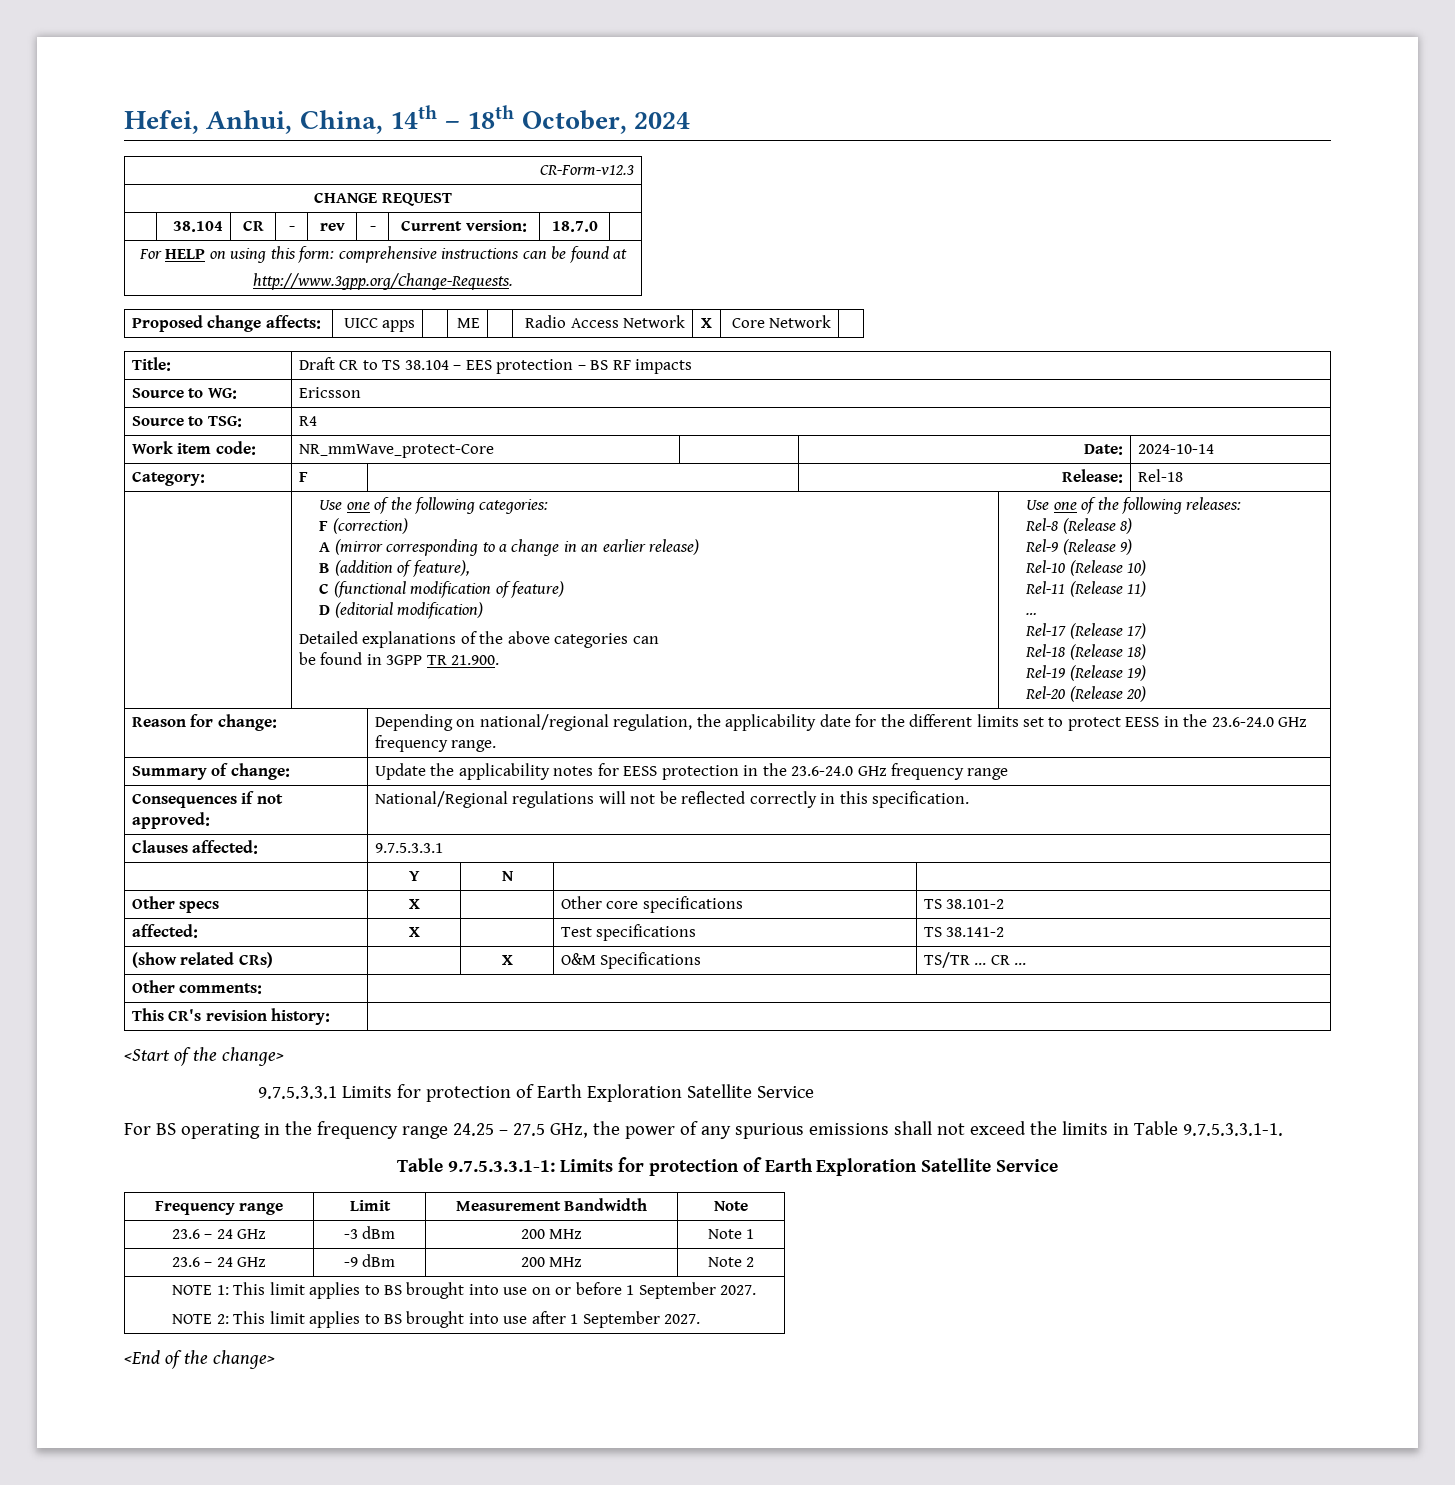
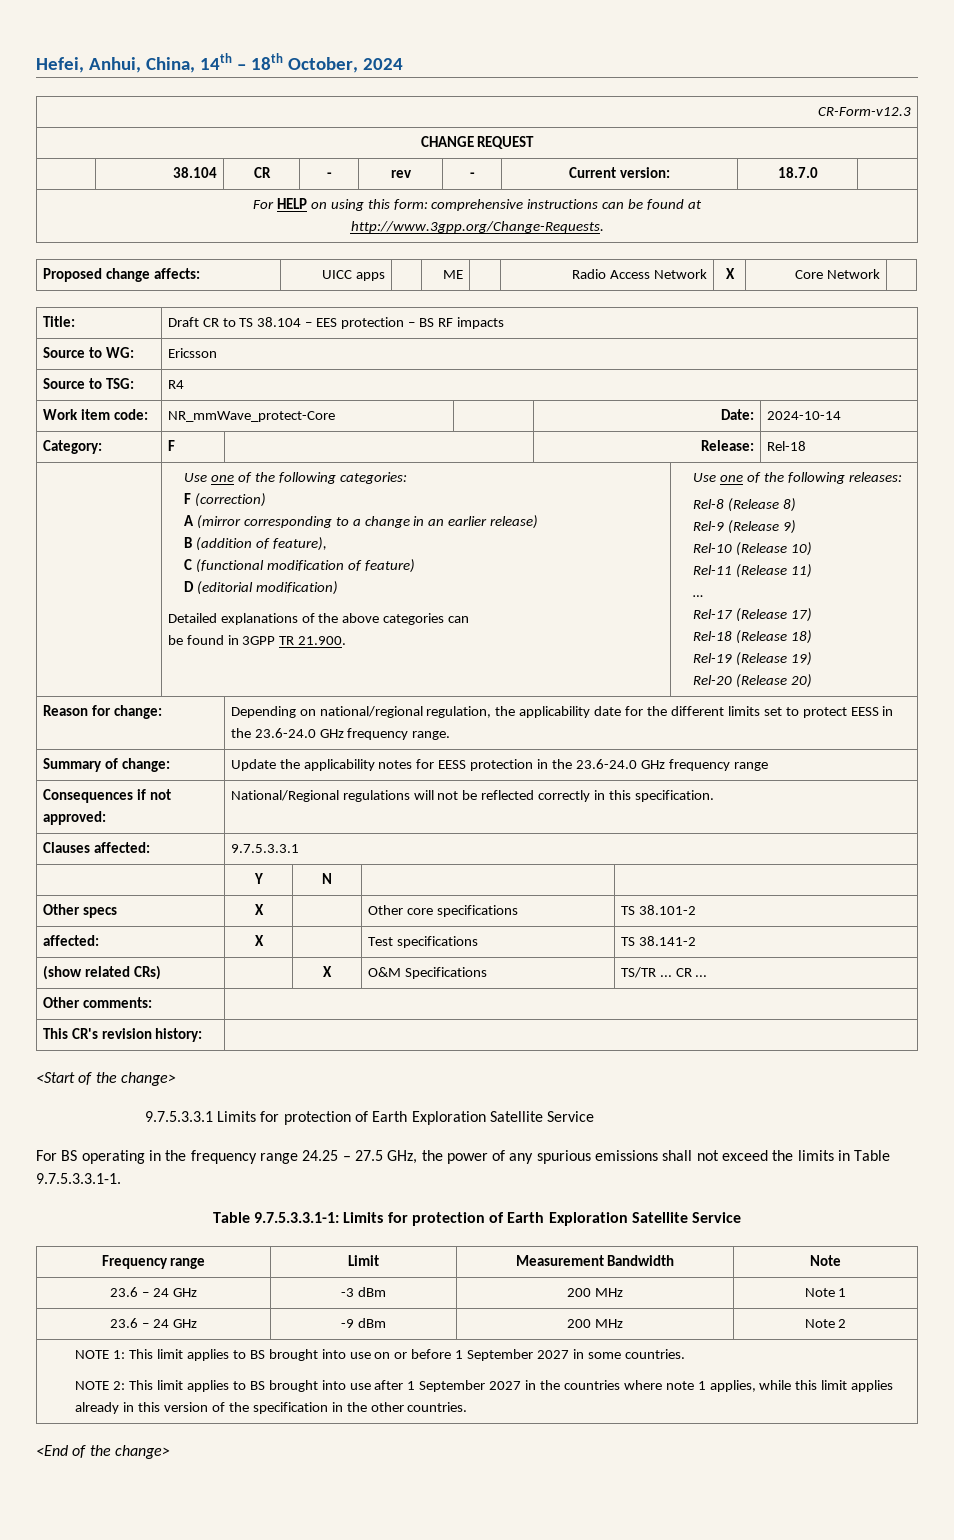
- NOTE 1: This limit applies to BS brought into use on or before 1 September 2027.
+ NOTE 1: This limit applies to BS brought into use on or before 1 September 2027 in some countries.
- NOTE 2: This limit applies to BS brought into use after 1 September 2027.
+ NOTE 2: This limit applies to BS brought into use after 1 September 2027 in the countries where note 1 applies, while this limit applies already in this version of the specification in the other countries.

